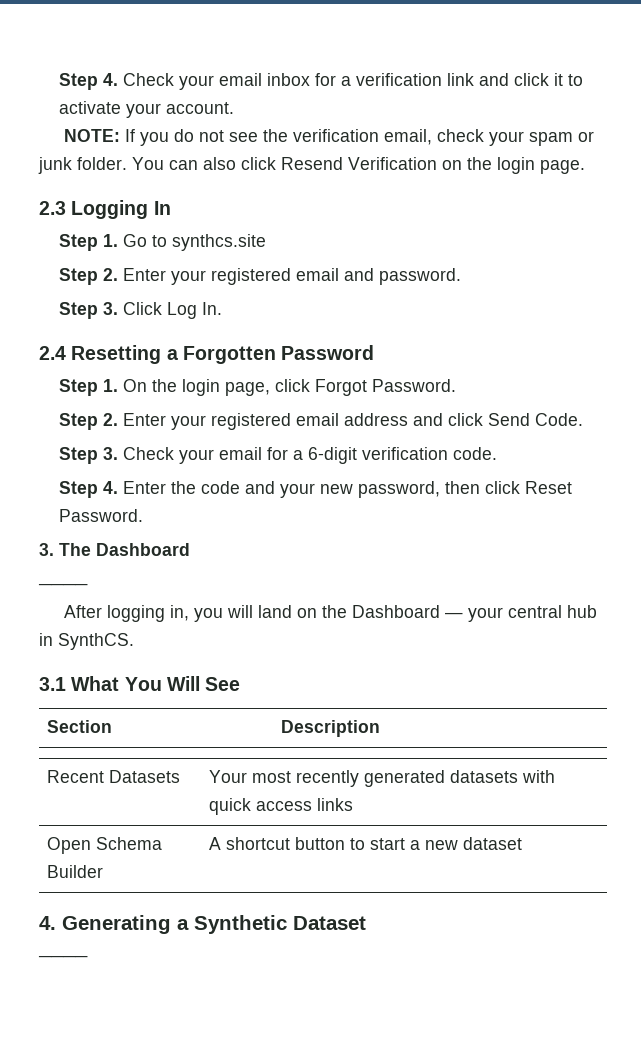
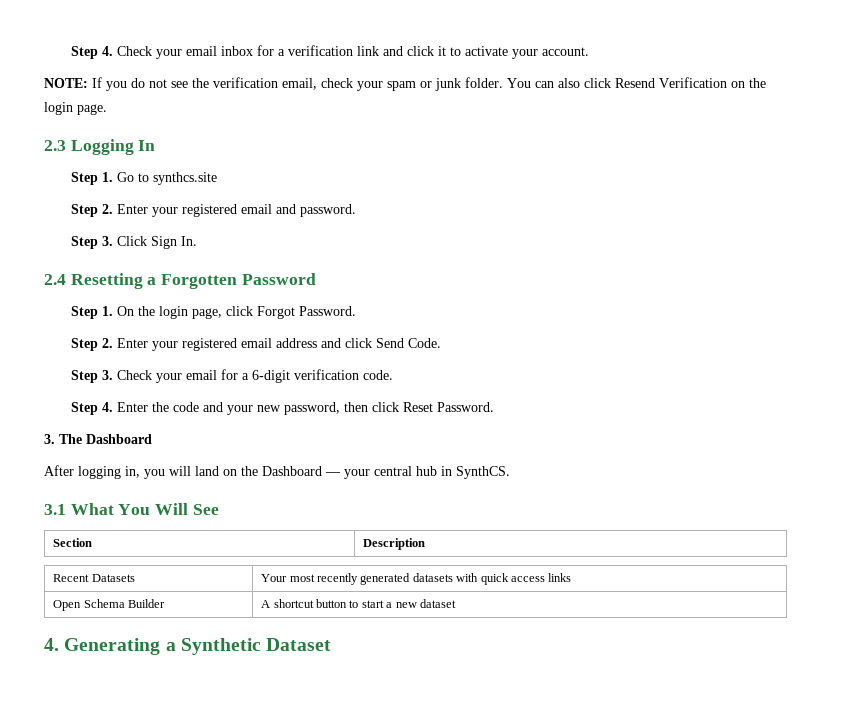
- Step 3. Click Log In.
+ Step 3. Click Sign In.
  3. The Dashboard
- ────
  4. Generating a Synthetic Dataset
- ────

